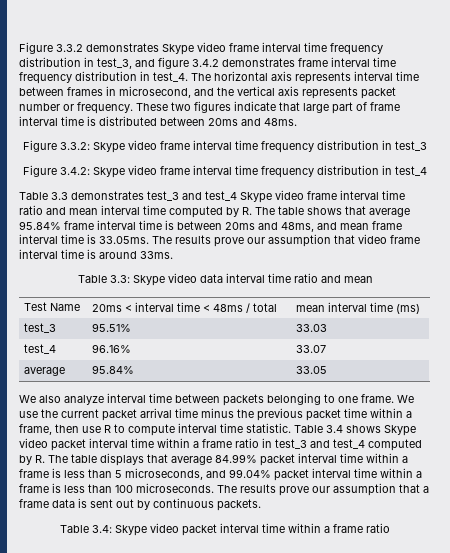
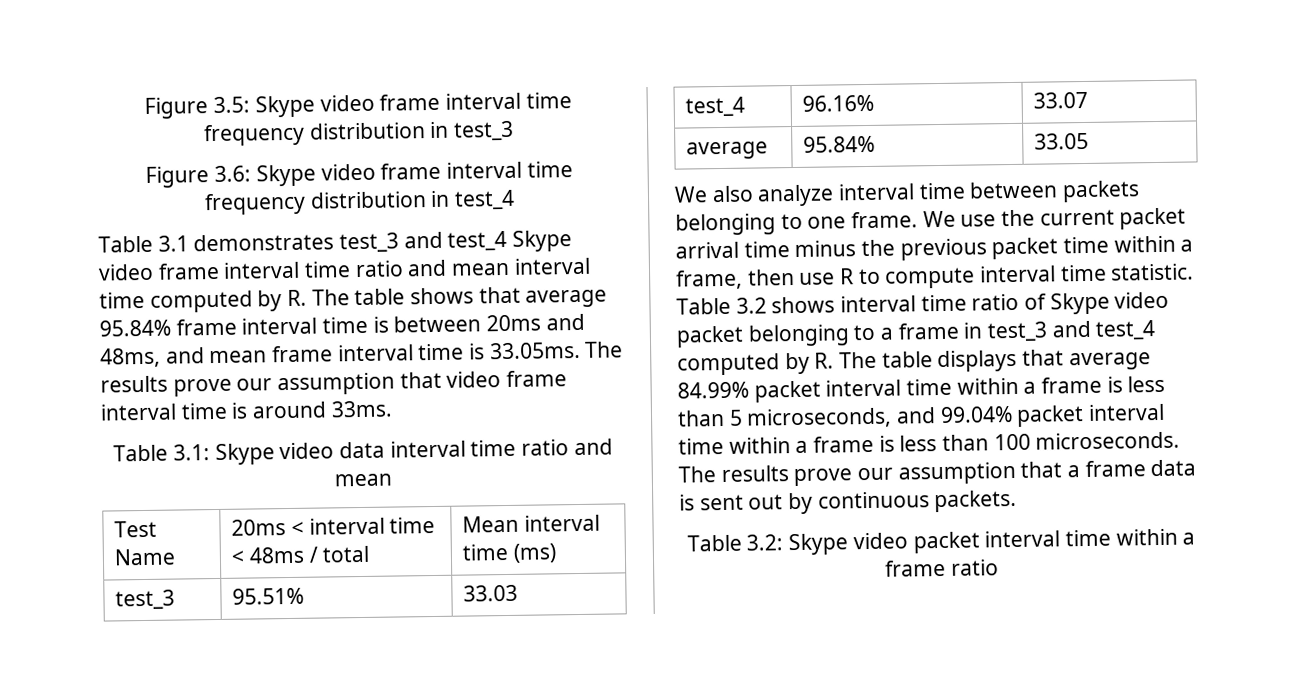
- Figure 3.3.2 demonstrates Skype video frame interval time frequency distribution in test_3, and figure 3.4.2 demonstrates frame interval time frequency distribution in test_4. The horizontal axis represents interval time between frames in microsecond, and the vertical axis represents packet number or frequency. These two figures indicate that large part of frame interval time is distributed between 20ms and 48ms.
- Figure 3.3.2: Skype video frame interval time frequency distribution in test_3
+ Figure 3.5: Skype video frame interval time frequency distribution in test_3
- Figure 3.4.2: Skype video frame interval time frequency distribution in test_4
+ Figure 3.6: Skype video frame interval time frequency distribution in test_4
- Table 3.3 demonstrates test_3 and test_4 Skype video frame interval time ratio and mean interval time computed by R. The table shows that average 95.84% frame interval time is between 20ms and 48ms, and mean frame interval time is 33.05ms. The results prove our assumption that video frame interval time is around 33ms.
+ Table 3.1 demonstrates test_3 and test_4 Skype video frame interval time ratio and mean interval time computed by R. The table shows that average 95.84% frame interval time is between 20ms and 48ms, and mean frame interval time is 33.05ms. The results prove our assumption that video frame interval time is around 33ms.
- Table 3.3: Skype video data interval time ratio and mean
+ Table 3.1: Skype video data interval time ratio and mean
- Test Name | 20ms < interval time < 48ms / total | mean interval time (ms)
+ Test Name | 20ms < interval time < 48ms / total | Mean interval time (ms)
- Table 3.4 shows Skype video packet interval time within a frame ratio in test_3 and test_4 computed by R. The table displays that average 84.99% packet interval time within a frame is less than 5 microseconds, and 99.04% packet interval time within a frame is less than 100 microseconds.
+ Table 3.2 shows interval time ratio of Skype video packet belonging to a frame in test_3 and test_4 computed by R. The table displays that average 84.99% packet interval time within a frame is less than 5 microseconds, and 99.04% packet interval time within a frame is less than 100 microseconds.
- Table 3.4: Skype video packet interval time within a frame ratio
+ Table 3.2: Skype video packet interval time within a frame ratio

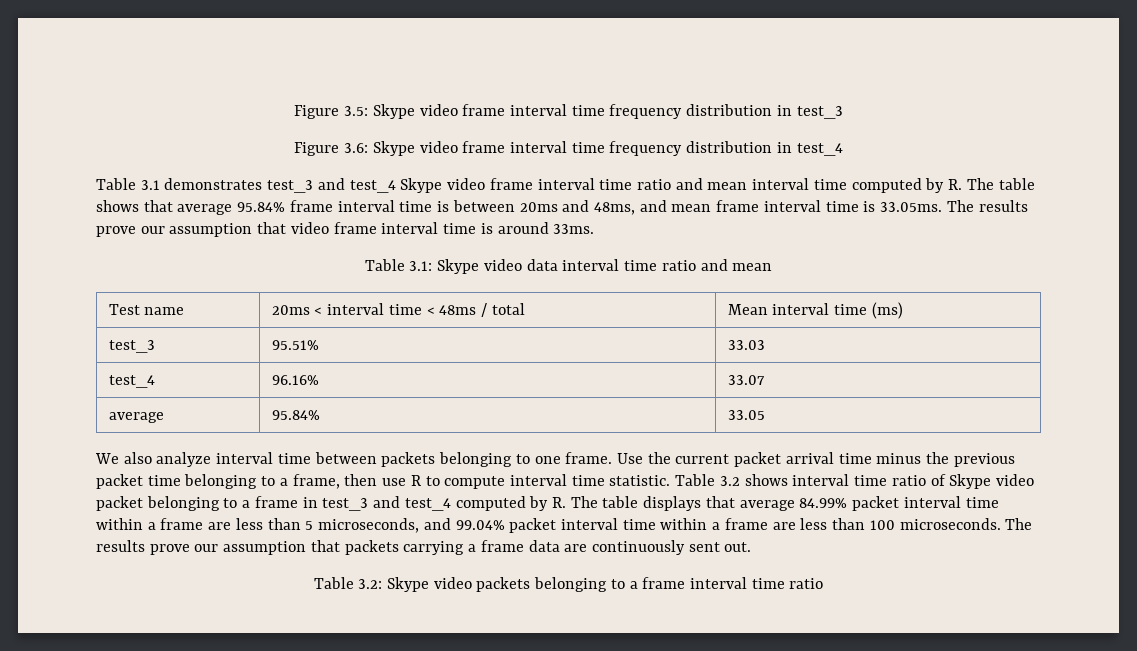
- Test Name | 20ms < interval time < 48ms / total | Mean interval time (ms)
+ Test name | 20ms < interval time < 48ms / total | Mean interval time (ms)
- We use the current packet arrival time minus the previous packet time within a frame, then use R to compute interval time statistic.
+ Use the current packet arrival time minus the previous packet time belonging to a frame, then use R to compute interval time statistic.
- Table 3.2 shows interval time ratio of Skype video packet belonging to a frame in test_3 and test_4 computed by R. The table displays that average 84.99% packet interval time within a frame is less than 5 microseconds, and 99.04% packet interval time within a frame is less than 100 microseconds.
+ Table 3.2 shows interval time ratio of Skype video packet belonging to a frame in test_3 and test_4 computed by R. The table displays that average 84.99% packet interval time within a frame are less than 5 microseconds, and 99.04% packet interval time within a frame are less than 100 microseconds.
- The results prove our assumption that a frame data is sent out by continuous packets.
- Table 3.2: Skype video packet interval time within a frame ratio
+ The results prove our assumption that packets carrying a frame data are continuously sent out.
+ Table 3.2: Skype video packets belonging to a frame interval time ratio

